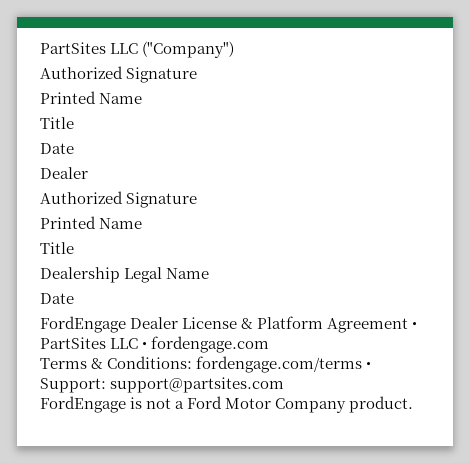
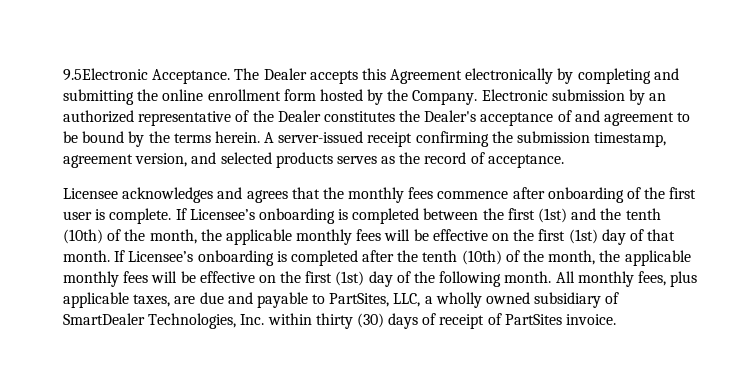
- PartSites LLC ("Company")
- Authorized Signature
- Printed Name
- Title
- Date
- Dealer
- Authorized Signature
- Printed Name
- Title
- Dealership Legal Name
- Date
- FordEngage Dealer License & Platform Agreement • PartSites LLC • fordengage.com
- Terms & Conditions: fordengage.com/terms • Support: support@partsites.com
- FordEngage is not a Ford Motor Company product.
+ 9.5Electronic Acceptance. The Dealer accepts this Agreement electronically by completing and submitting the online enrollment form hosted by the Company. Electronic submission by an authorized representative of the Dealer constitutes the Dealer's acceptance of and agreement to be bound by the terms herein. A server-issued receipt confirming the submission timestamp, agreement version, and selected products serves as the record of acceptance.
+ Licensee acknowledges and agrees that the monthly fees commence after onboarding of the first user is complete. If Licensee’s onboarding is completed between the first (1st) and the tenth (10th) of the month, the applicable monthly fees will be effective on the first (1st) day of that month. If Licensee’s onboarding is completed after the tenth (10th) of the month, the applicable monthly fees will be effective on the first (1st) day of the following month. All monthly fees, plus applicable taxes, are due and payable to PartSites, LLC, a wholly owned subsidiary of SmartDealer Technologies, Inc. within thirty (30) days of receipt of PartSites invoice.

